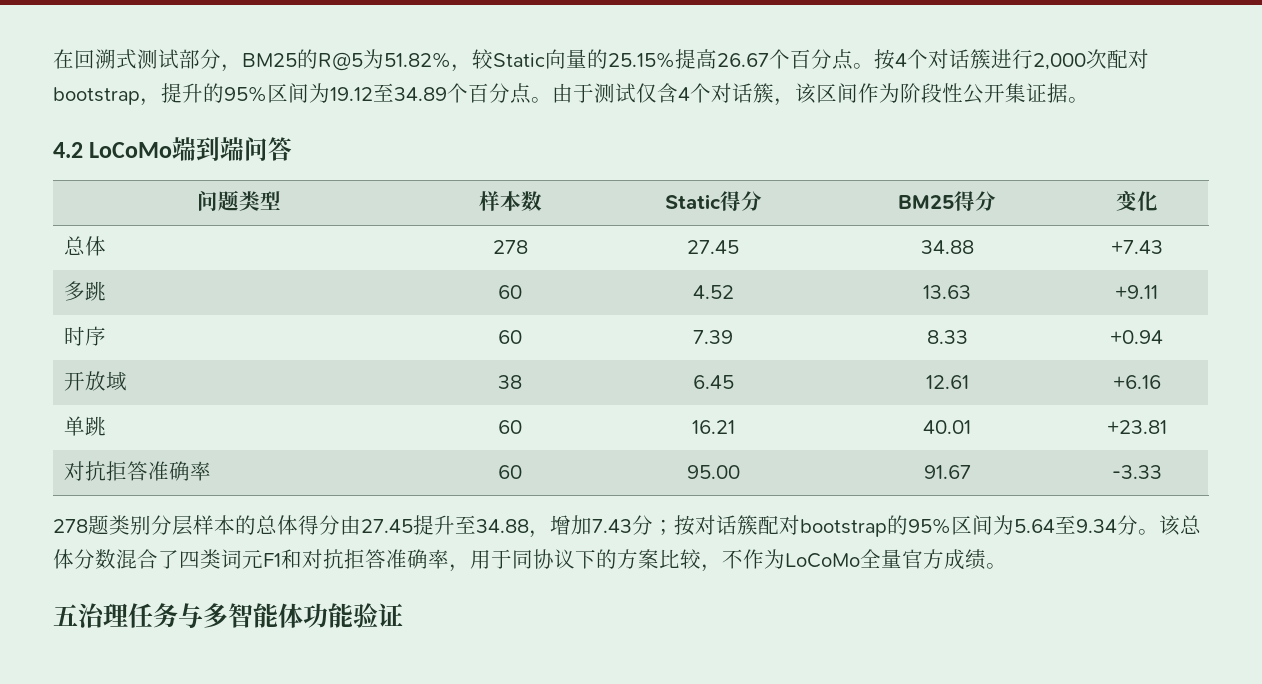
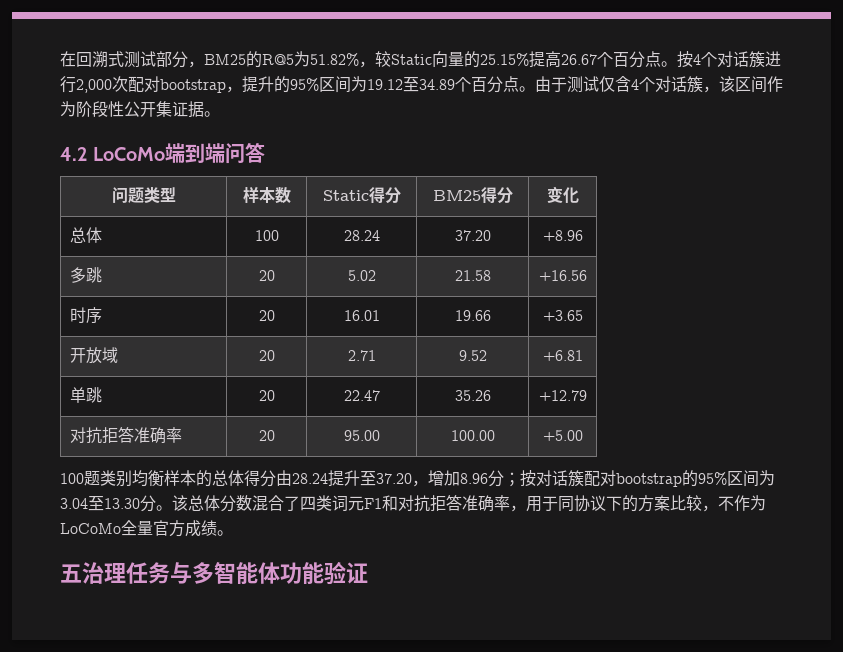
- 总体 | 278 | 27.45 | 34.88 | +7.43
- 多跳 | 60 | 4.52 | 13.63 | +9.11
- 时序 | 60 | 7.39 | 8.33 | +0.94
- 开放域 | 38 | 6.45 | 12.61 | +6.16
- 单跳 | 60 | 16.21 | 40.01 | +23.81
+ 总体 | 100 | 28.24 | 37.20 | +8.96
+ 多跳 | 20 | 5.02 | 21.58 | +16.56
+ 时序 | 20 | 16.01 | 19.66 | +3.65
+ 开放域 | 20 | 2.71 | 9.52 | +6.81
+ 单跳 | 20 | 22.47 | 35.26 | +12.79
- 对抗拒答准确率 | 60 | 95.00 | 91.67 | -3.33
- 278题类别分层样本的总体得分由27.45提升至34.88，增加7.43分；按对话簇配对bootstrap的95%区间为5.64至9.34分。
+ 对抗拒答准确率 | 20 | 95.00 | 100.00 | +5.00
+ 100题类别均衡样本的总体得分由28.24提升至37.20，增加8.96分；按对话簇配对bootstrap的95%区间为3.04至13.30分。

